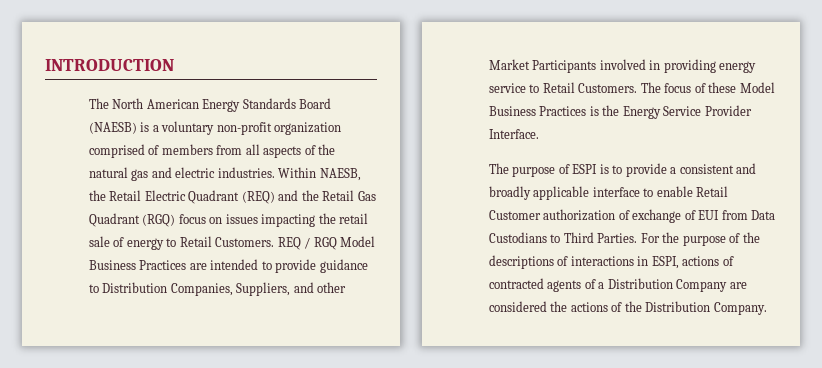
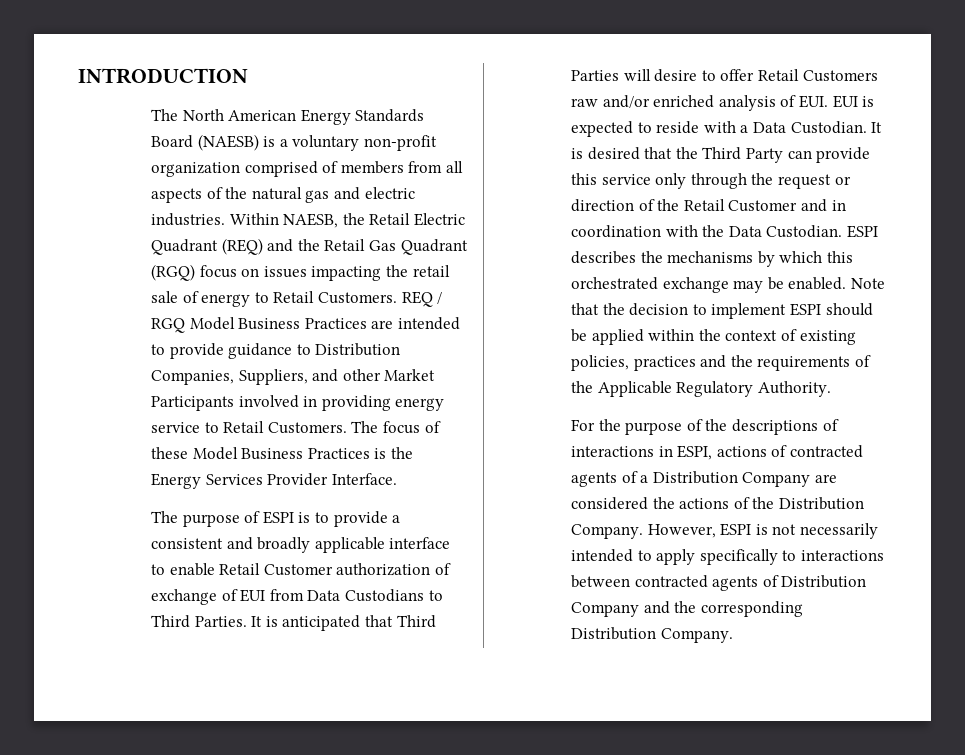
- The focus of these Model Business Practices is the Energy Service Provider Interface.
+ The focus of these Model Business Practices is the Energy Services Provider Interface.
- The purpose of ESPI is to provide a consistent and broadly applicable interface to enable Retail Customer authorization of exchange of EUI from Data Custodians to Third Parties. For the purpose of the descriptions of interactions in ESPI, actions of contracted agents of a Distribution Company are considered the actions of the Distribution Company.
+ The purpose of ESPI is to provide a consistent and broadly applicable interface to enable Retail Customer authorization of exchange of EUI from Data Custodians to Third Parties. It is anticipated that Third Parties will desire to offer Retail Customers raw and/or enriched analysis of EUI. EUI is expected to reside with a Data Custodian. It is desired that the Third Party can provide this service only through the request or direction of the Retail Customer and in coordination with the Data Custodian. ESPI describes the mechanisms by which this orchestrated exchange may be enabled. Note that the decision to implement ESPI should be applied within the context of existing policies, practices and the requirements of the Applicable Regulatory Authority.
+ For the purpose of the descriptions of interactions in ESPI, actions of contracted agents of a Distribution Company are considered the actions of the Distribution Company.
+ However, ESPI is not necessarily intended to apply specifically to interactions between contracted agents of Distribution Company and the corresponding Distribution Company.

